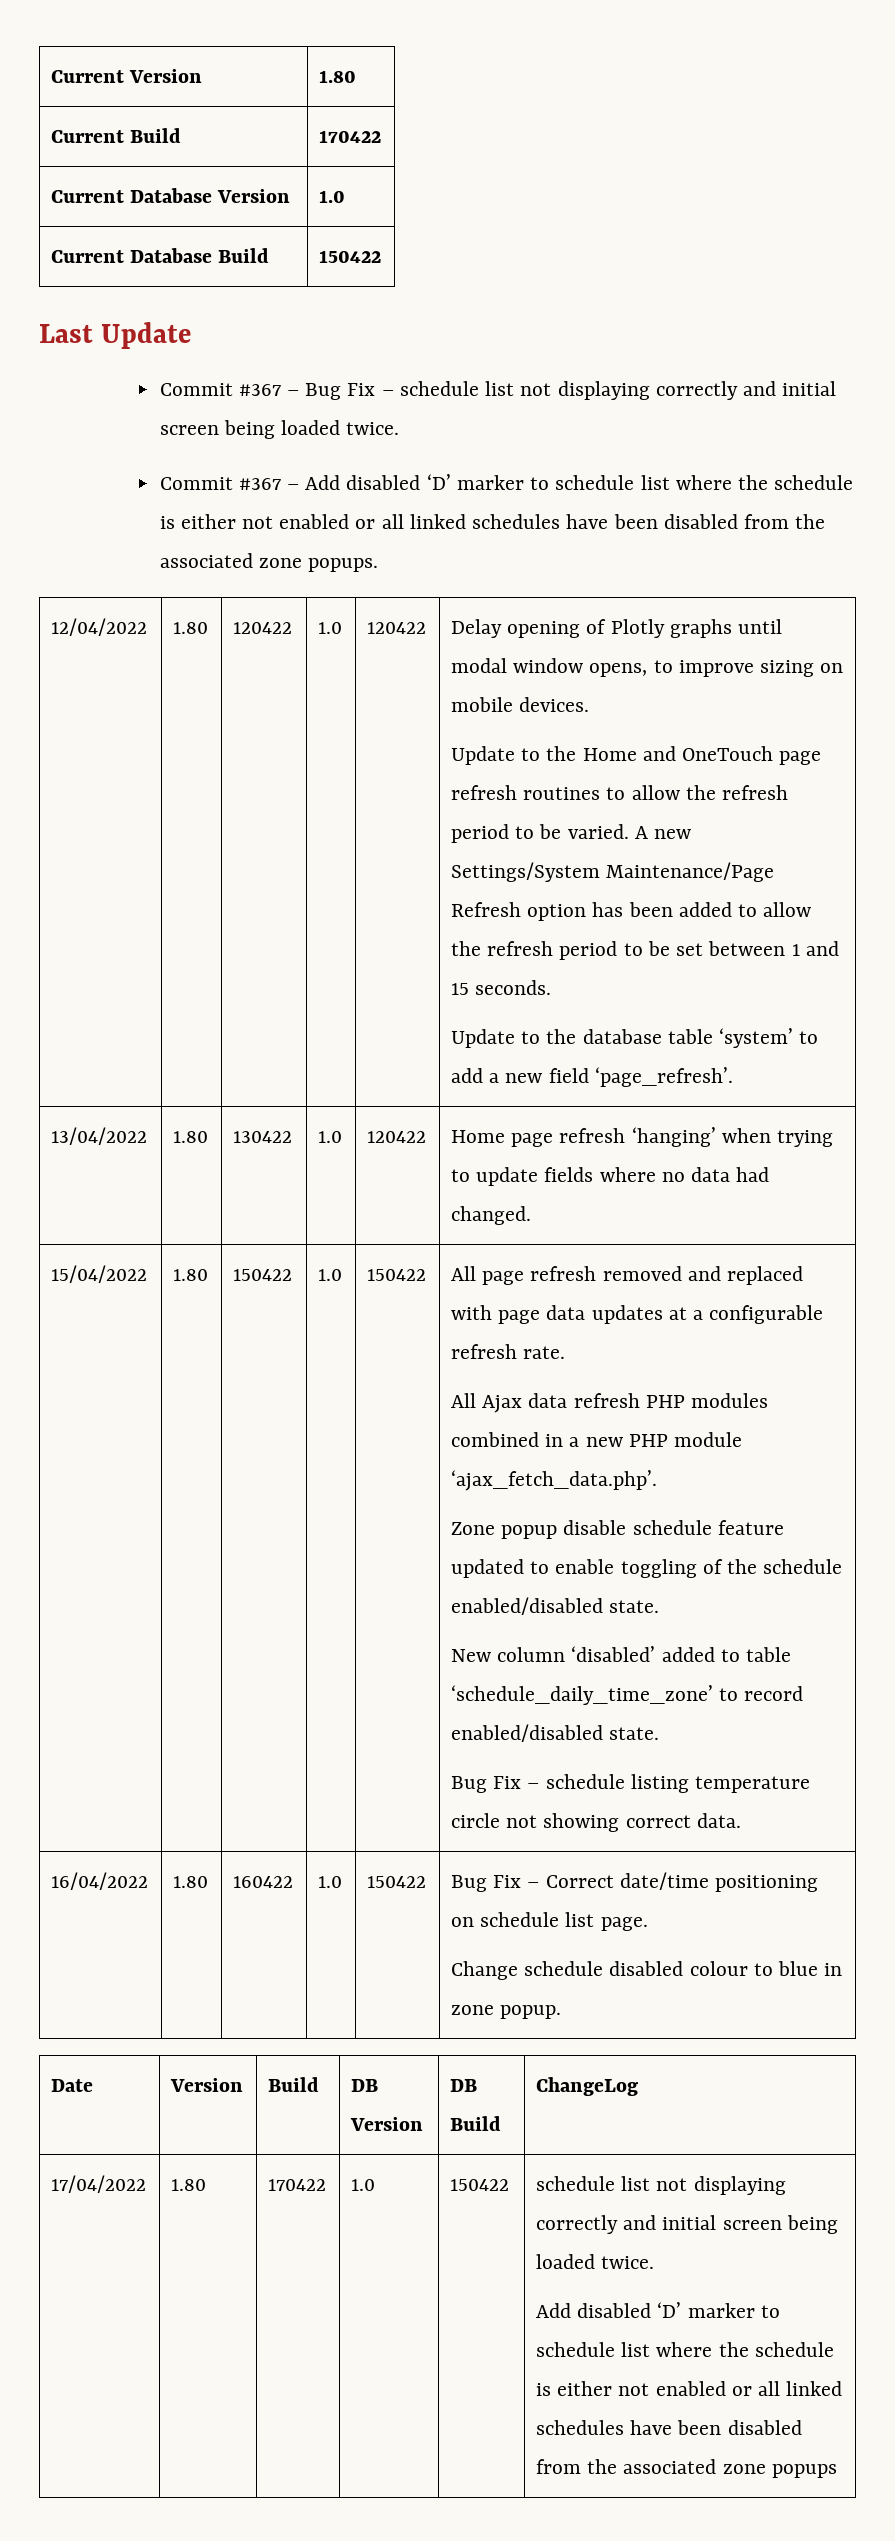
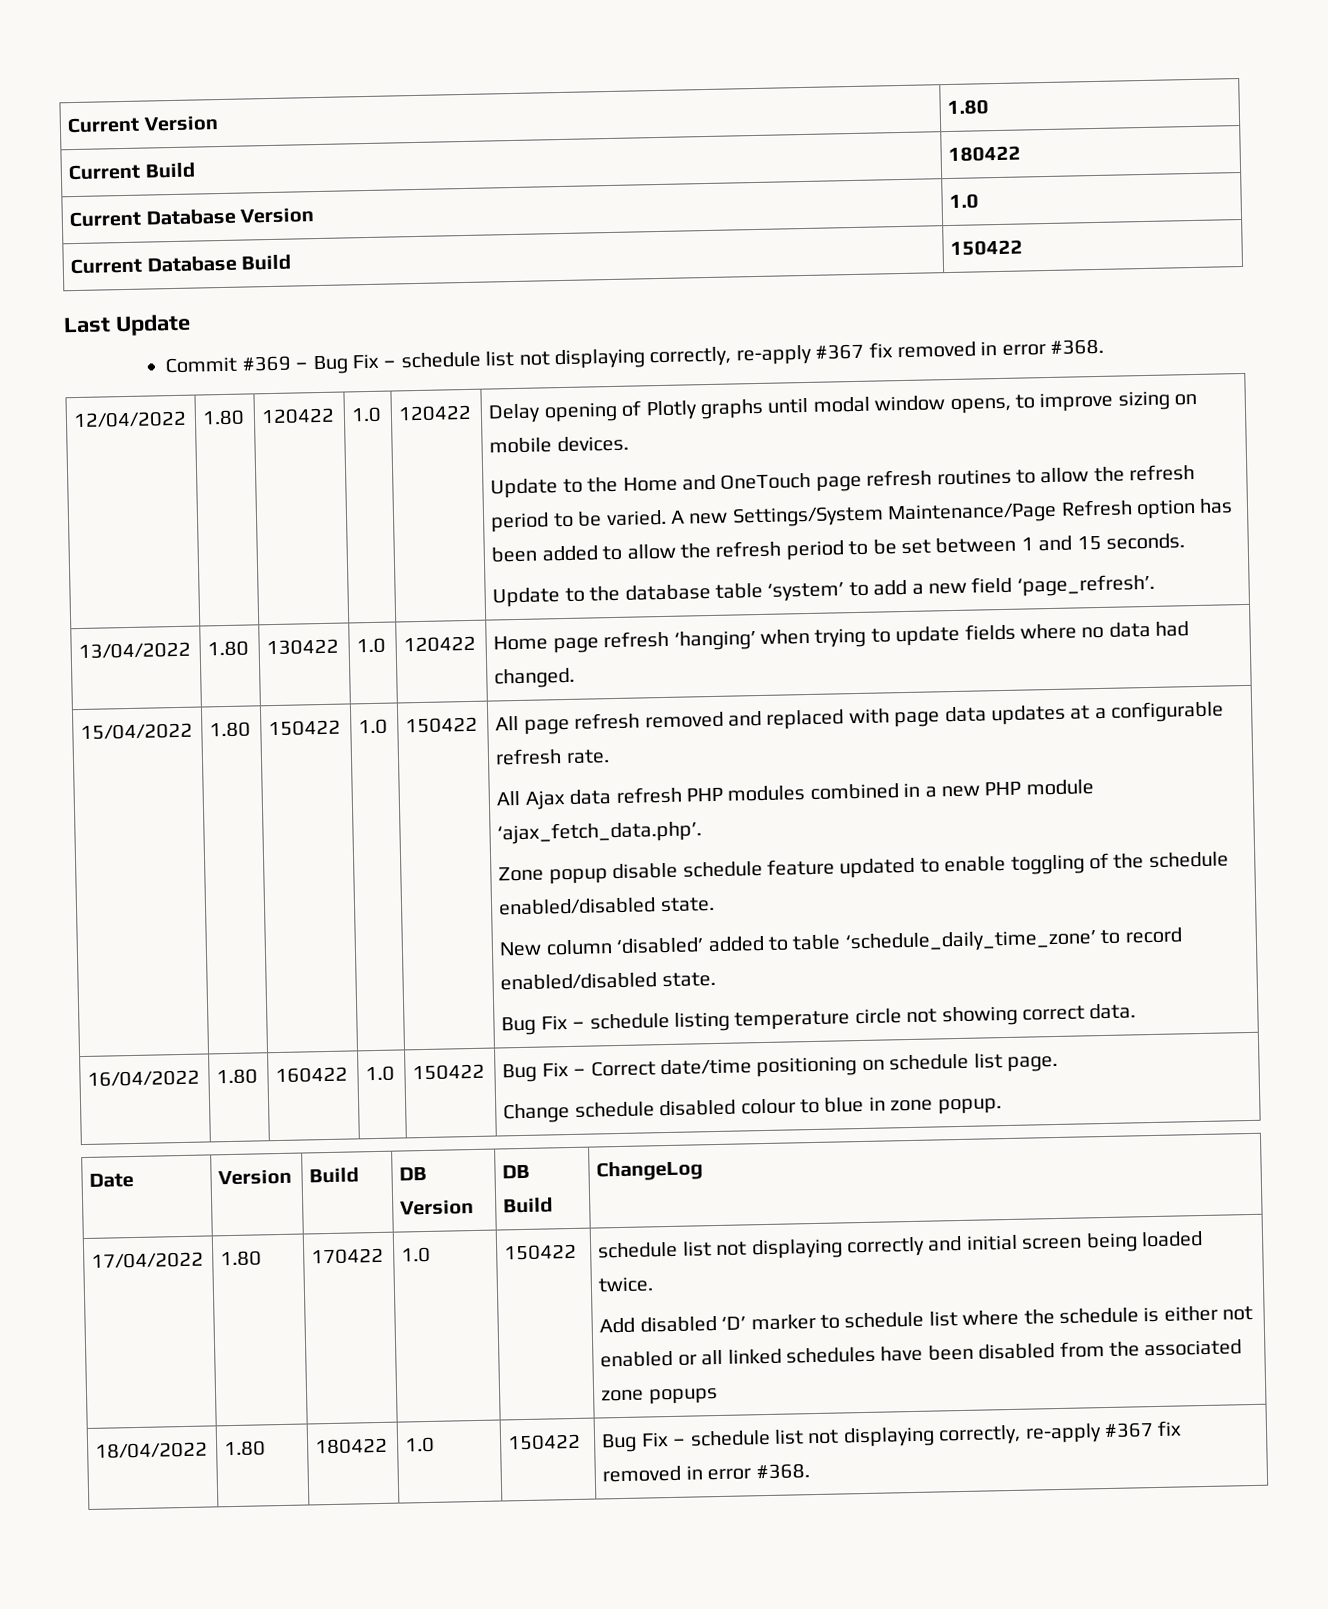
- Current Build | 170422
+ Current Build | 180422
- Commit #367 – Bug Fix – schedule list not displaying correctly and initial screen being loaded twice.
- Commit #367 – Add disabled ‘D’ marker to schedule list where the schedule is either not enabled or all linked schedules have been disabled from the associated zone popups.
+ Commit #369 – Bug Fix – schedule list not displaying correctly, re-apply #367 fix removed in error #368.
+ 18/04/2022 | 1.80 | 180422 | 1.0 | 150422 | Bug Fix – schedule list not displaying correctly, re-apply #367 fix removed in error #368.

